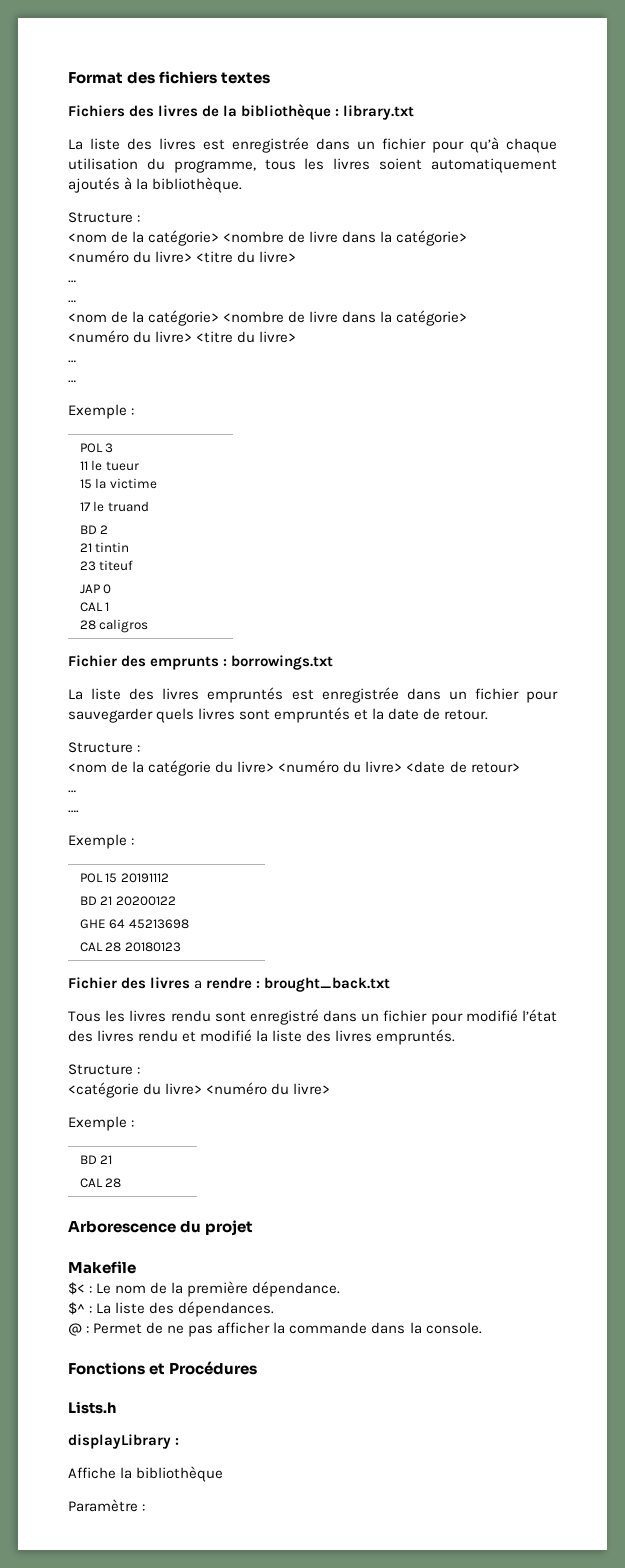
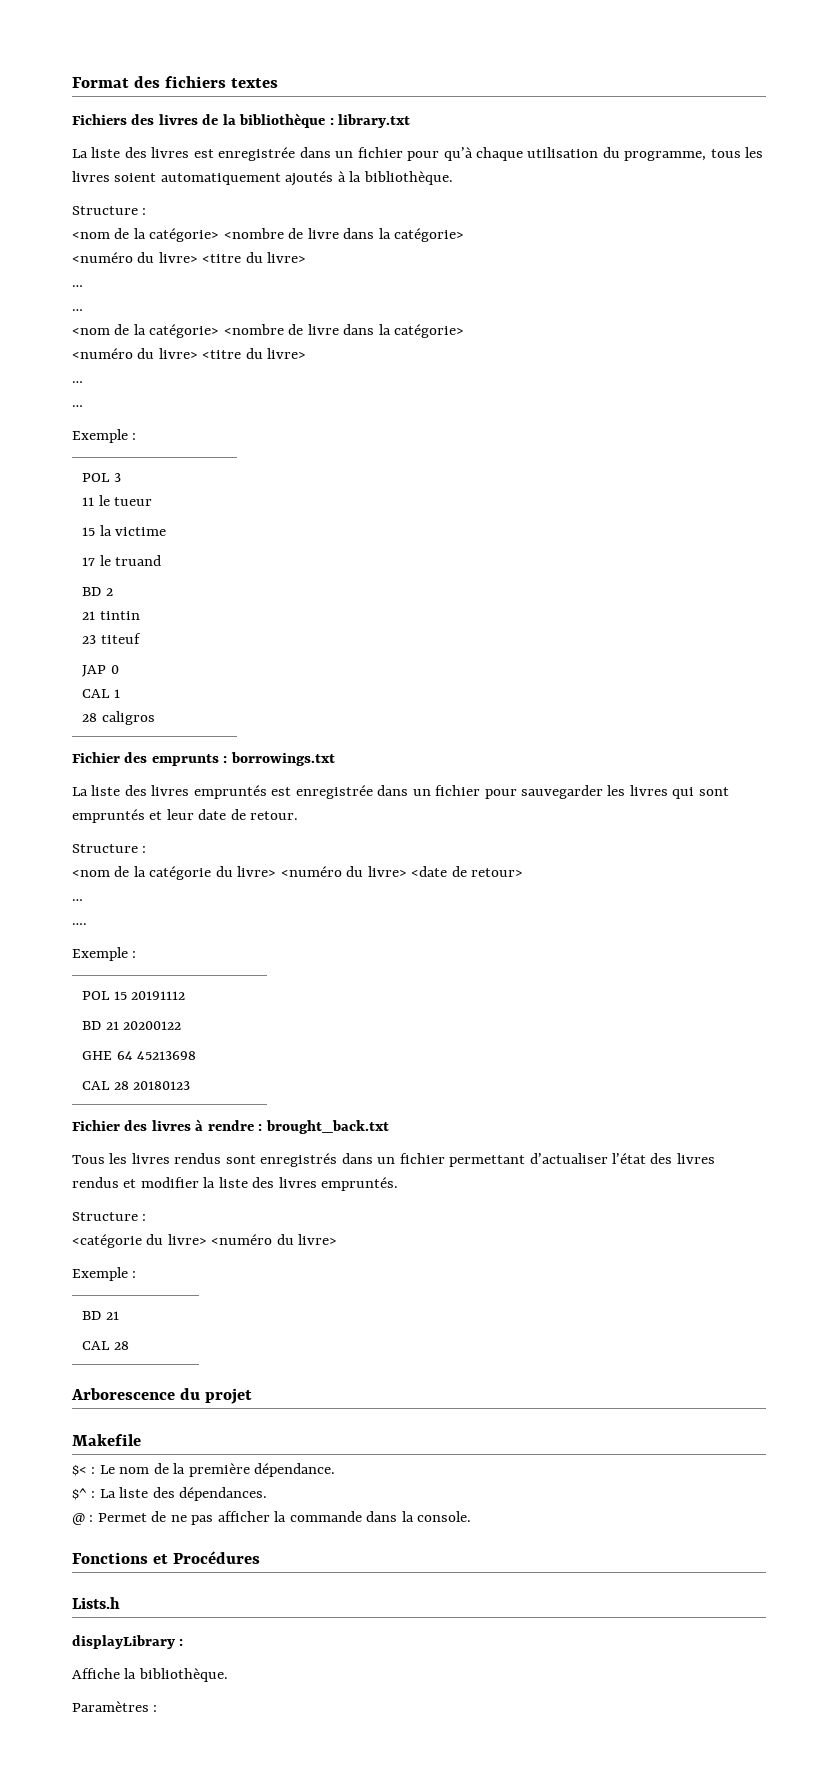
- La liste des livres empruntés est enregistrée dans un fichier pour sauvegarder quels livres sont empruntés et la date de retour.
+ La liste des livres empruntés est enregistrée dans un fichier pour sauvegarder les livres qui sont empruntés et leur date de retour.
- Fichier des livres a rendre : brought_back.txt
+ Fichier des livres à rendre : brought_back.txt
- Tous les livres rendu sont enregistré dans un fichier pour modifié l’état des livres rendu et modifié la liste des livres empruntés.
+ Tous les livres rendus sont enregistrés dans un fichier permettant d’actualiser l’état des livres rendus et modifier la liste des livres empruntés.
- Affiche la bibliothèque
- Paramètre :
+ Affiche la bibliothèque.
+ Paramètres :

